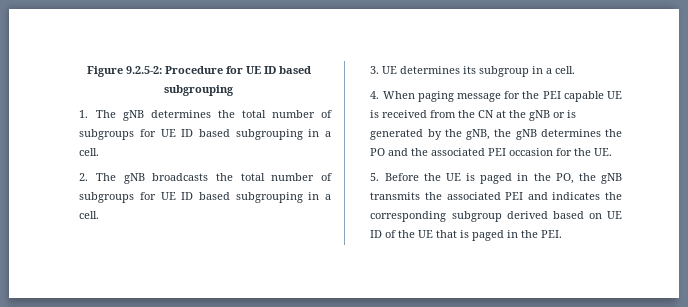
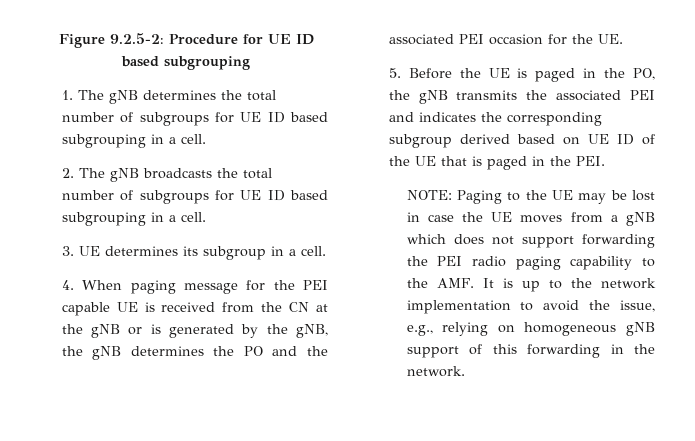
+ NOTE: Paging to the UE may be lost in case the UE moves from a gNB which does not support forwarding the PEI radio paging capability to the AMF. It is up to the network implementation to avoid the issue, e.g., relying on homogeneous gNB support of this forwarding in the network.

